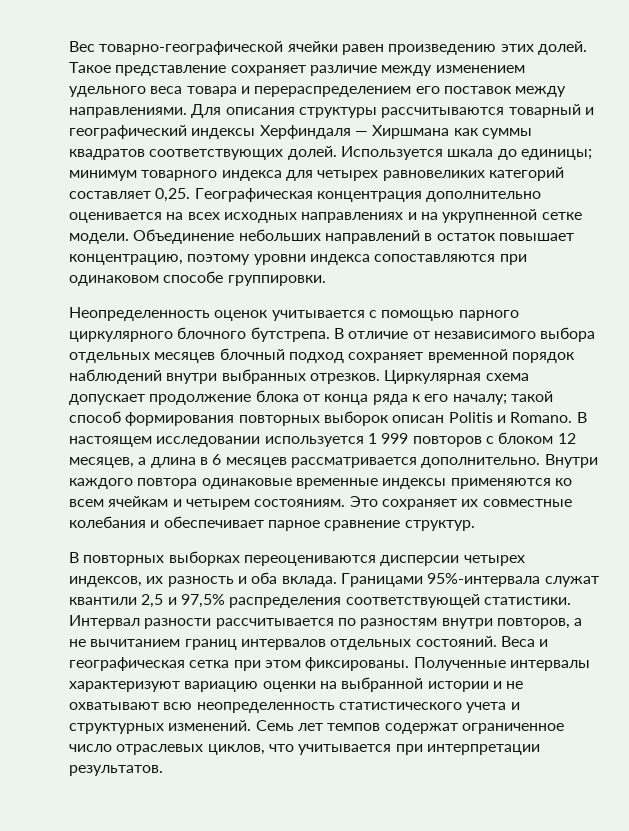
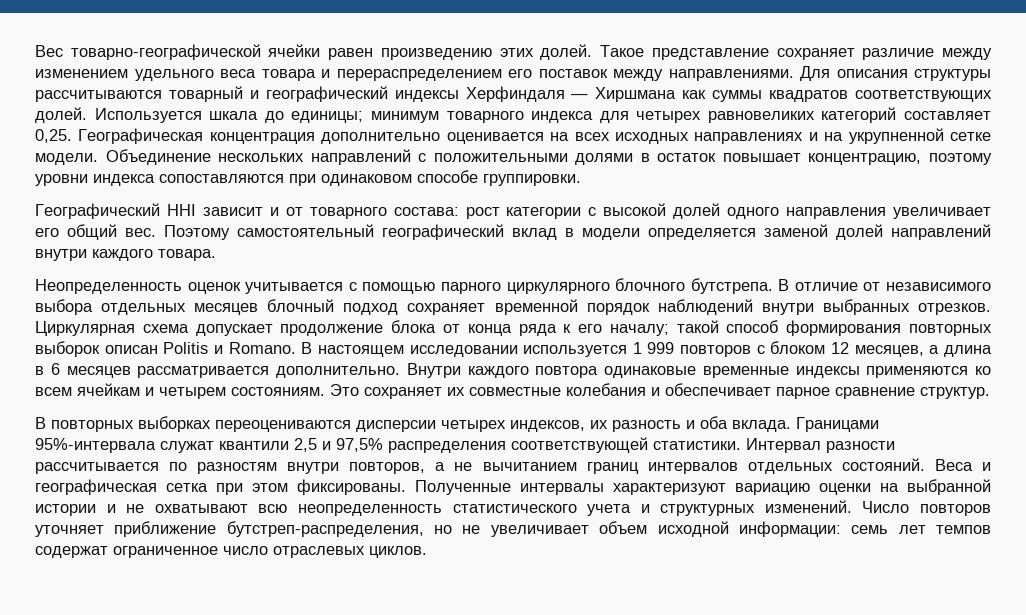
- Объединение небольших направлений в остаток повышает концентрацию, поэтому уровни индекса сопоставляются при одинаковом способе группировки.
+ Объединение нескольких направлений с положительными долями в остаток повышает концентрацию, поэтому уровни индекса сопоставляются при одинаковом способе группировки.
+ Географический HHI зависит и от товарного состава: рост категории с высокой долей одного направления увеличивает его общий вес. Поэтому самостоятельный географический вклад в модели определяется заменой долей направлений внутри каждого товара.
- Семь лет темпов содержат ограниченное число отраслевых циклов, что учитывается при интерпретации результатов.
+ Число повторов уточняет приближение бутстреп-распределения, но не увеличивает объем исходной информации: семь лет темпов содержат ограниченное число отраслевых циклов.

